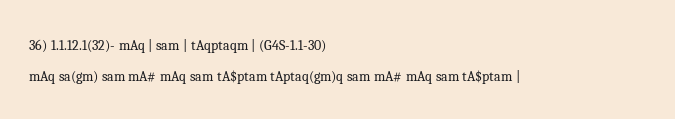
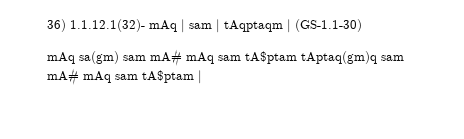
- 36) 1.1.12.1(32)- mAq | sam | tAqptaqm | (G4S-1.1-30)
+ 36) 1.1.12.1(32)- mAq | sam | tAqptaqm | (GS-1.1-30)

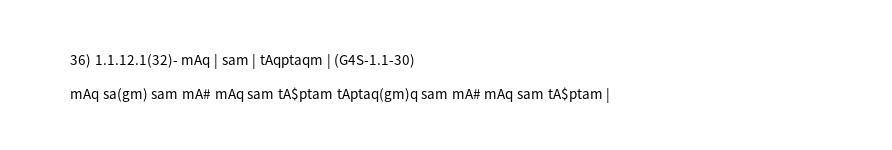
- 36) 1.1.12.1(32)- mAq | sam | tAqptaqm | (GS-1.1-30)
+ 36) 1.1.12.1(32)- mAq | sam | tAqptaqm | (G4S-1.1-30)

